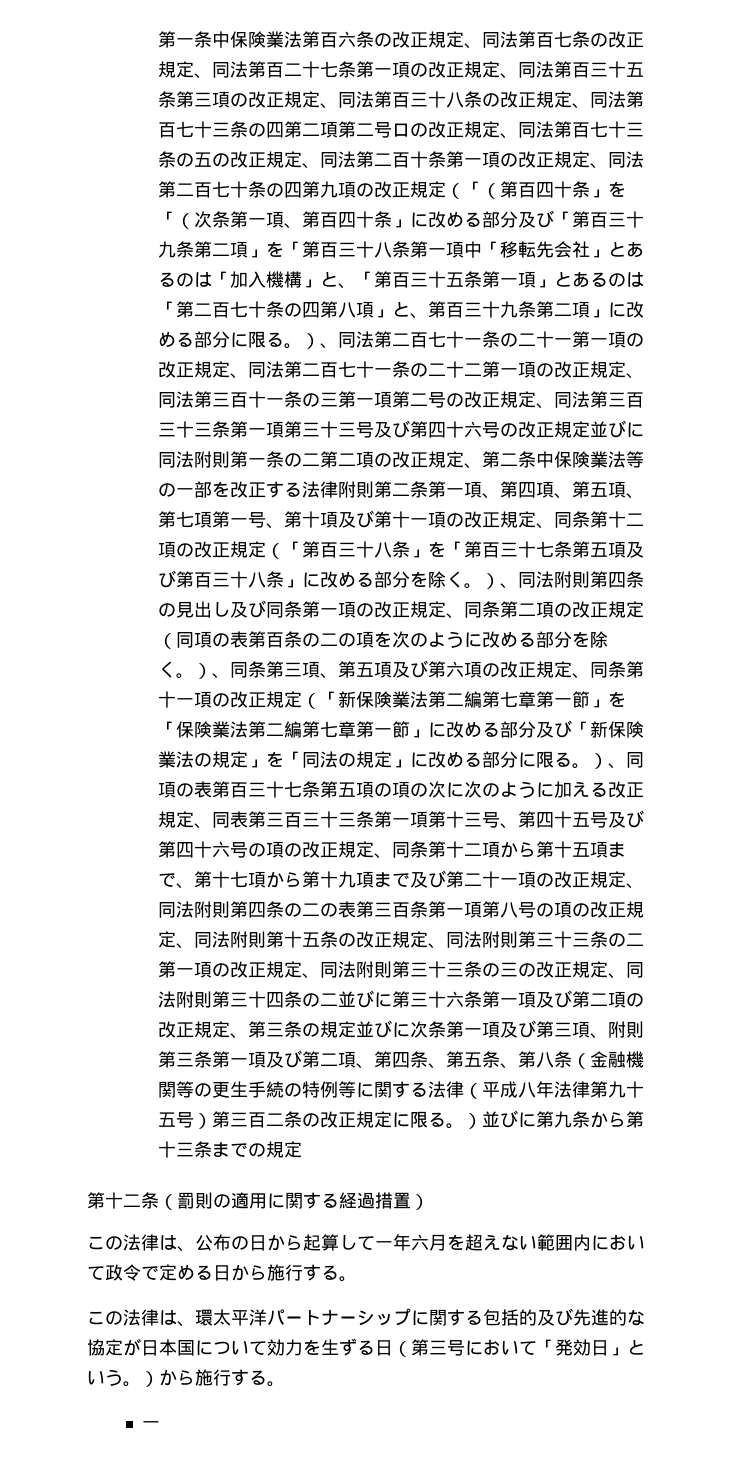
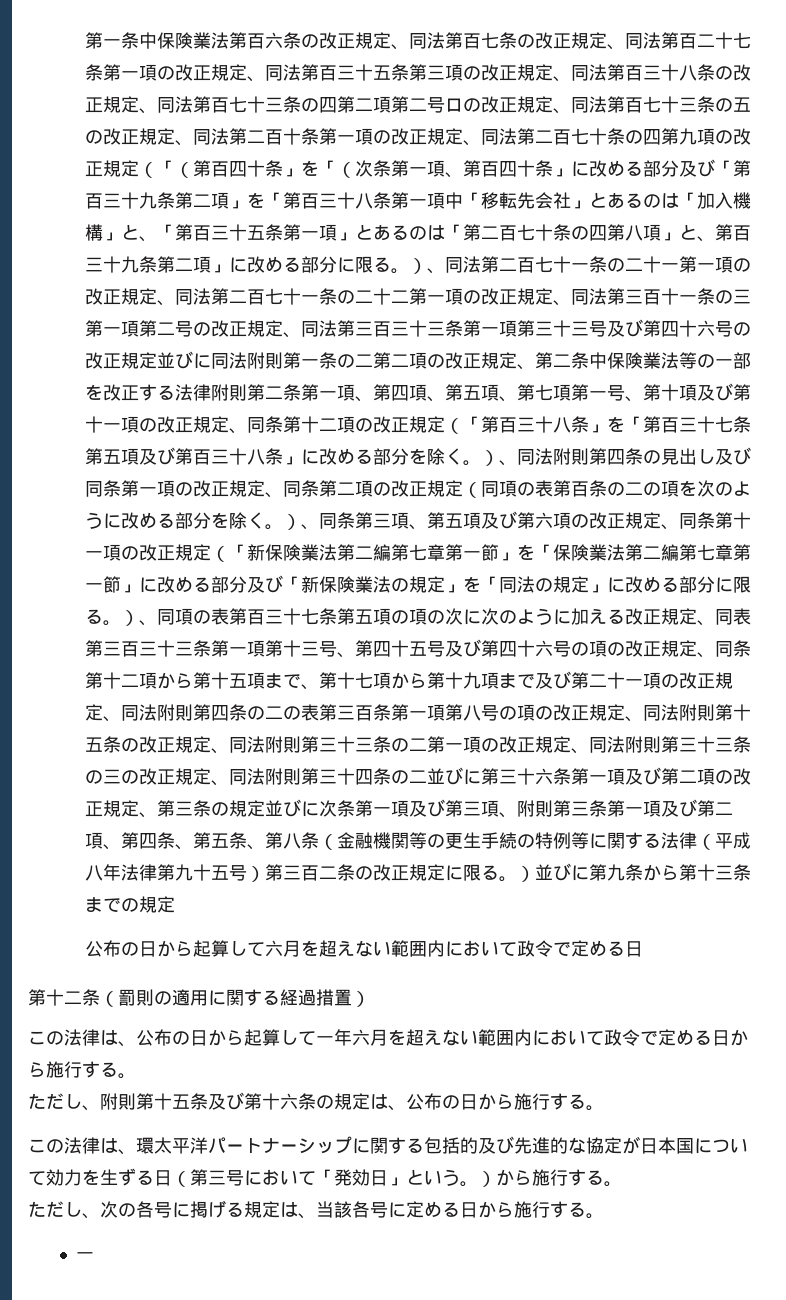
+ 公布の日から起算して六月を超えない範囲内において政令で定める日
+ ただし、附則第十五条及び第十六条の規定は、公布の日から施行する。
+ ただし、次の各号に掲げる規定は、当該各号に定める日から施行する。

